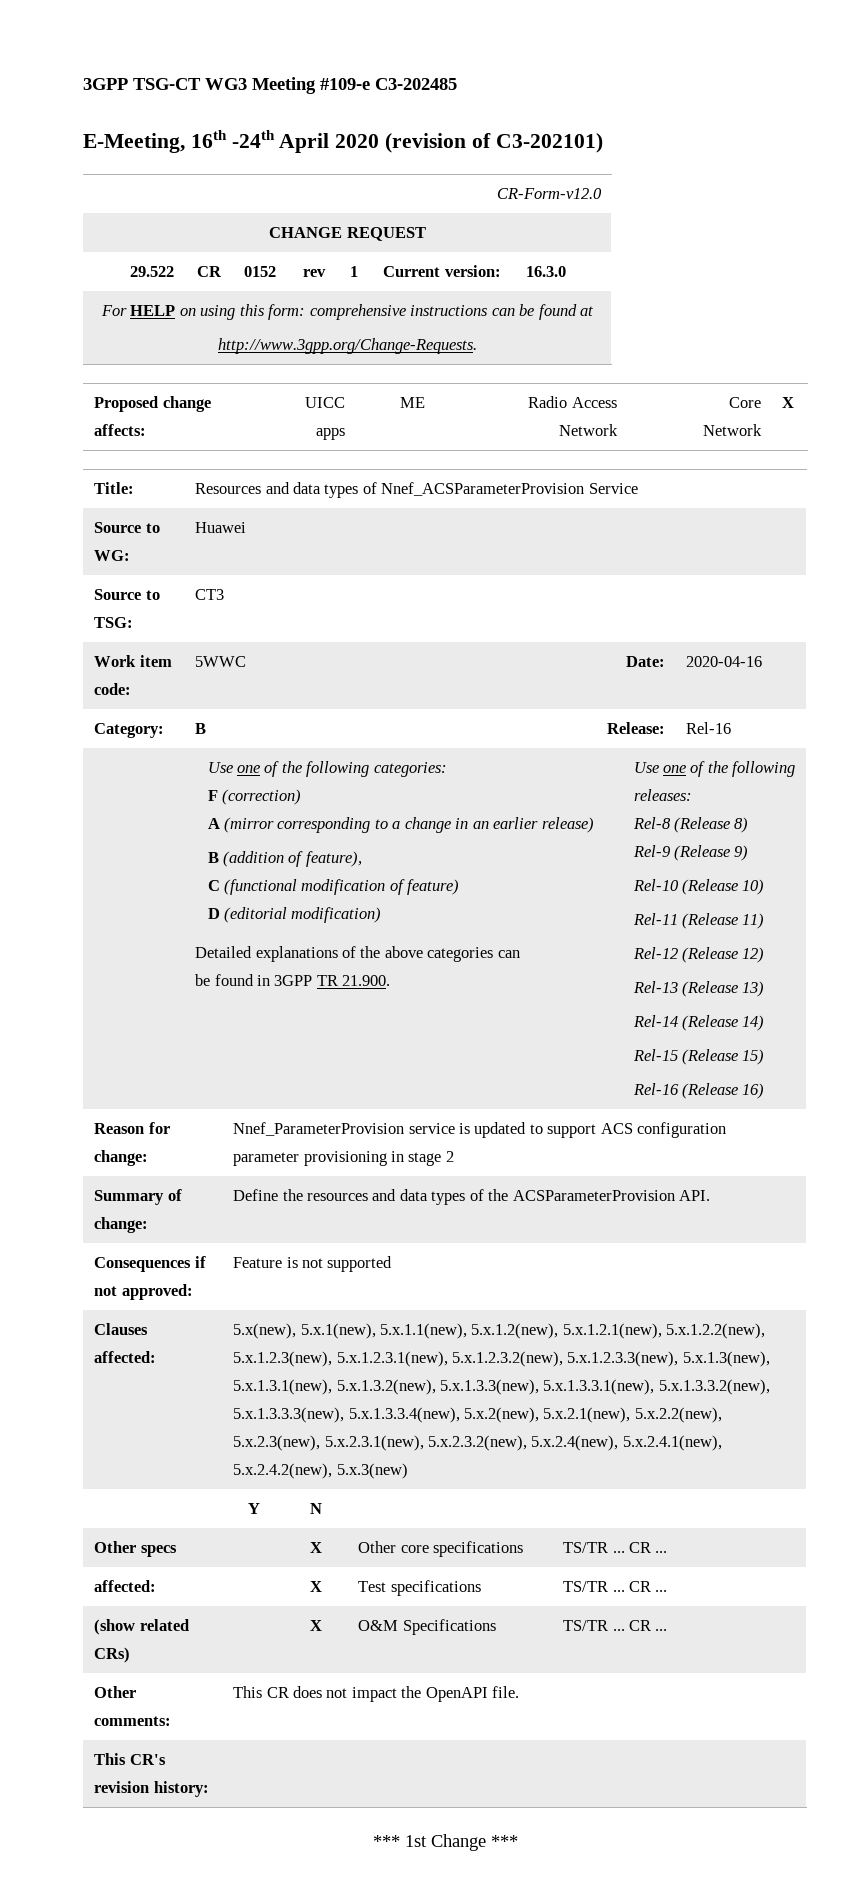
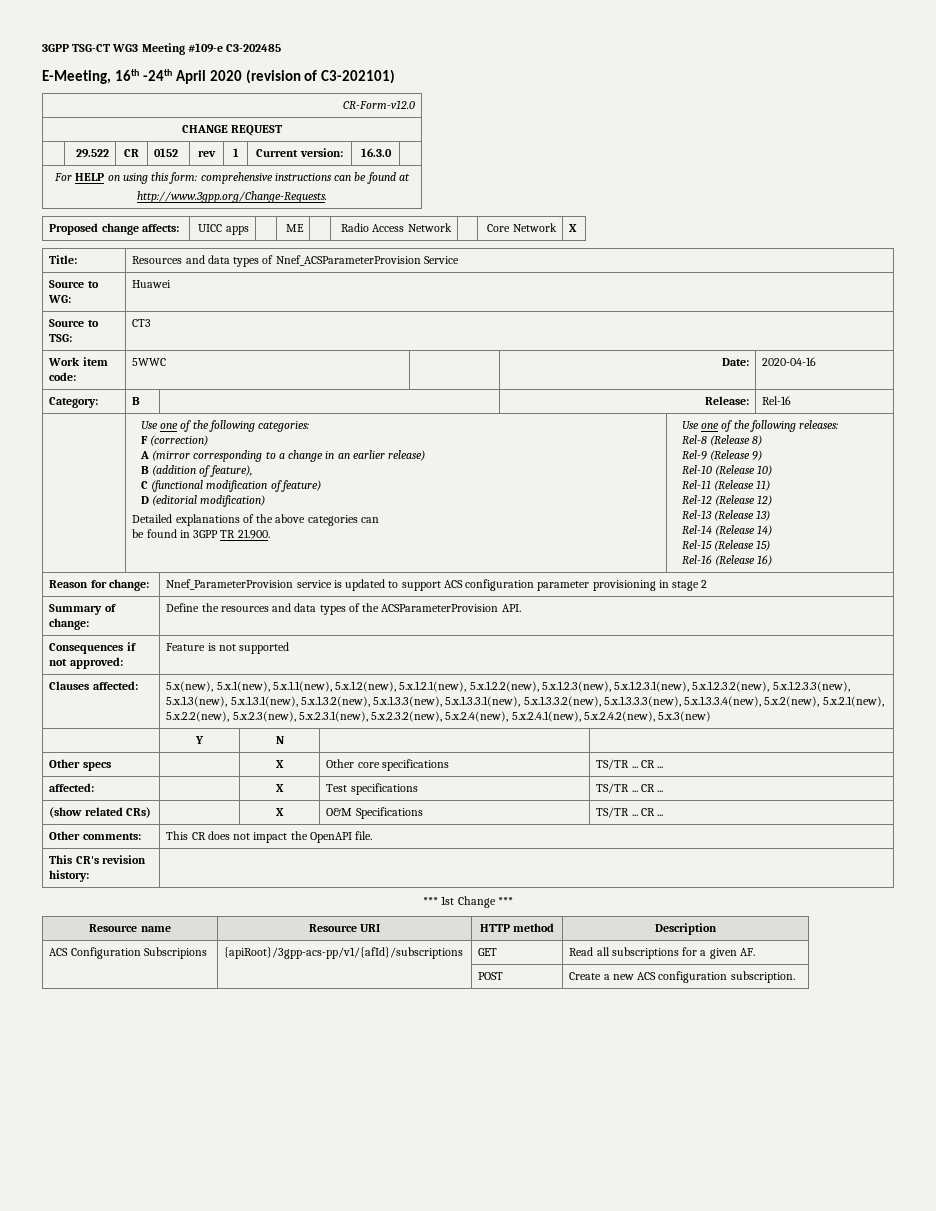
+ Resource name | Resource URI | HTTP method | Description
+ ACS Configuration Subscripions | {apiRoot}/3gpp-acs-pp/v1/{afId}/subscriptions | GET | Read all subscriptions for a given AF.
+ | | POST | Create a new ACS configuration subscription.

